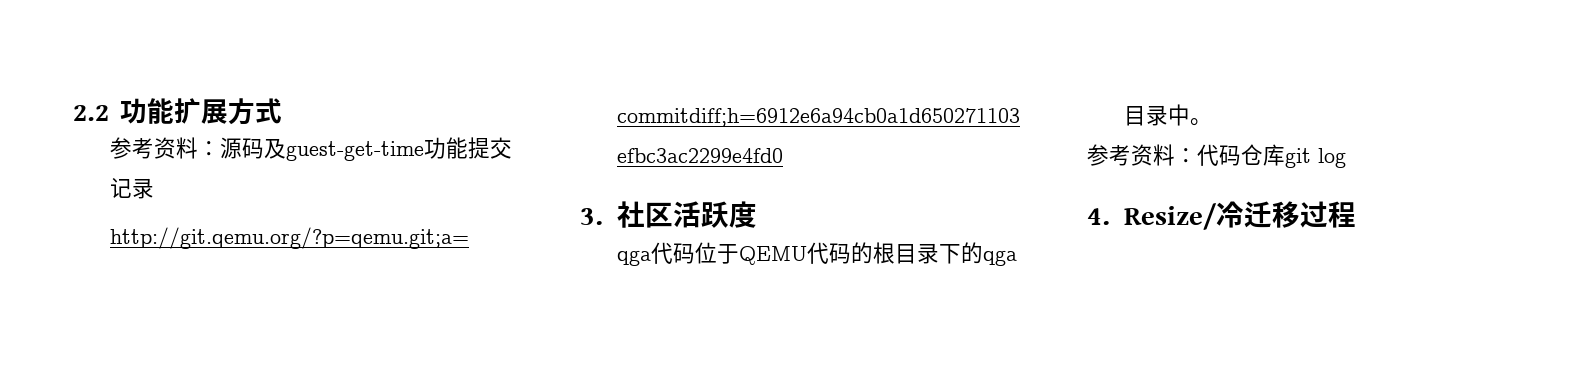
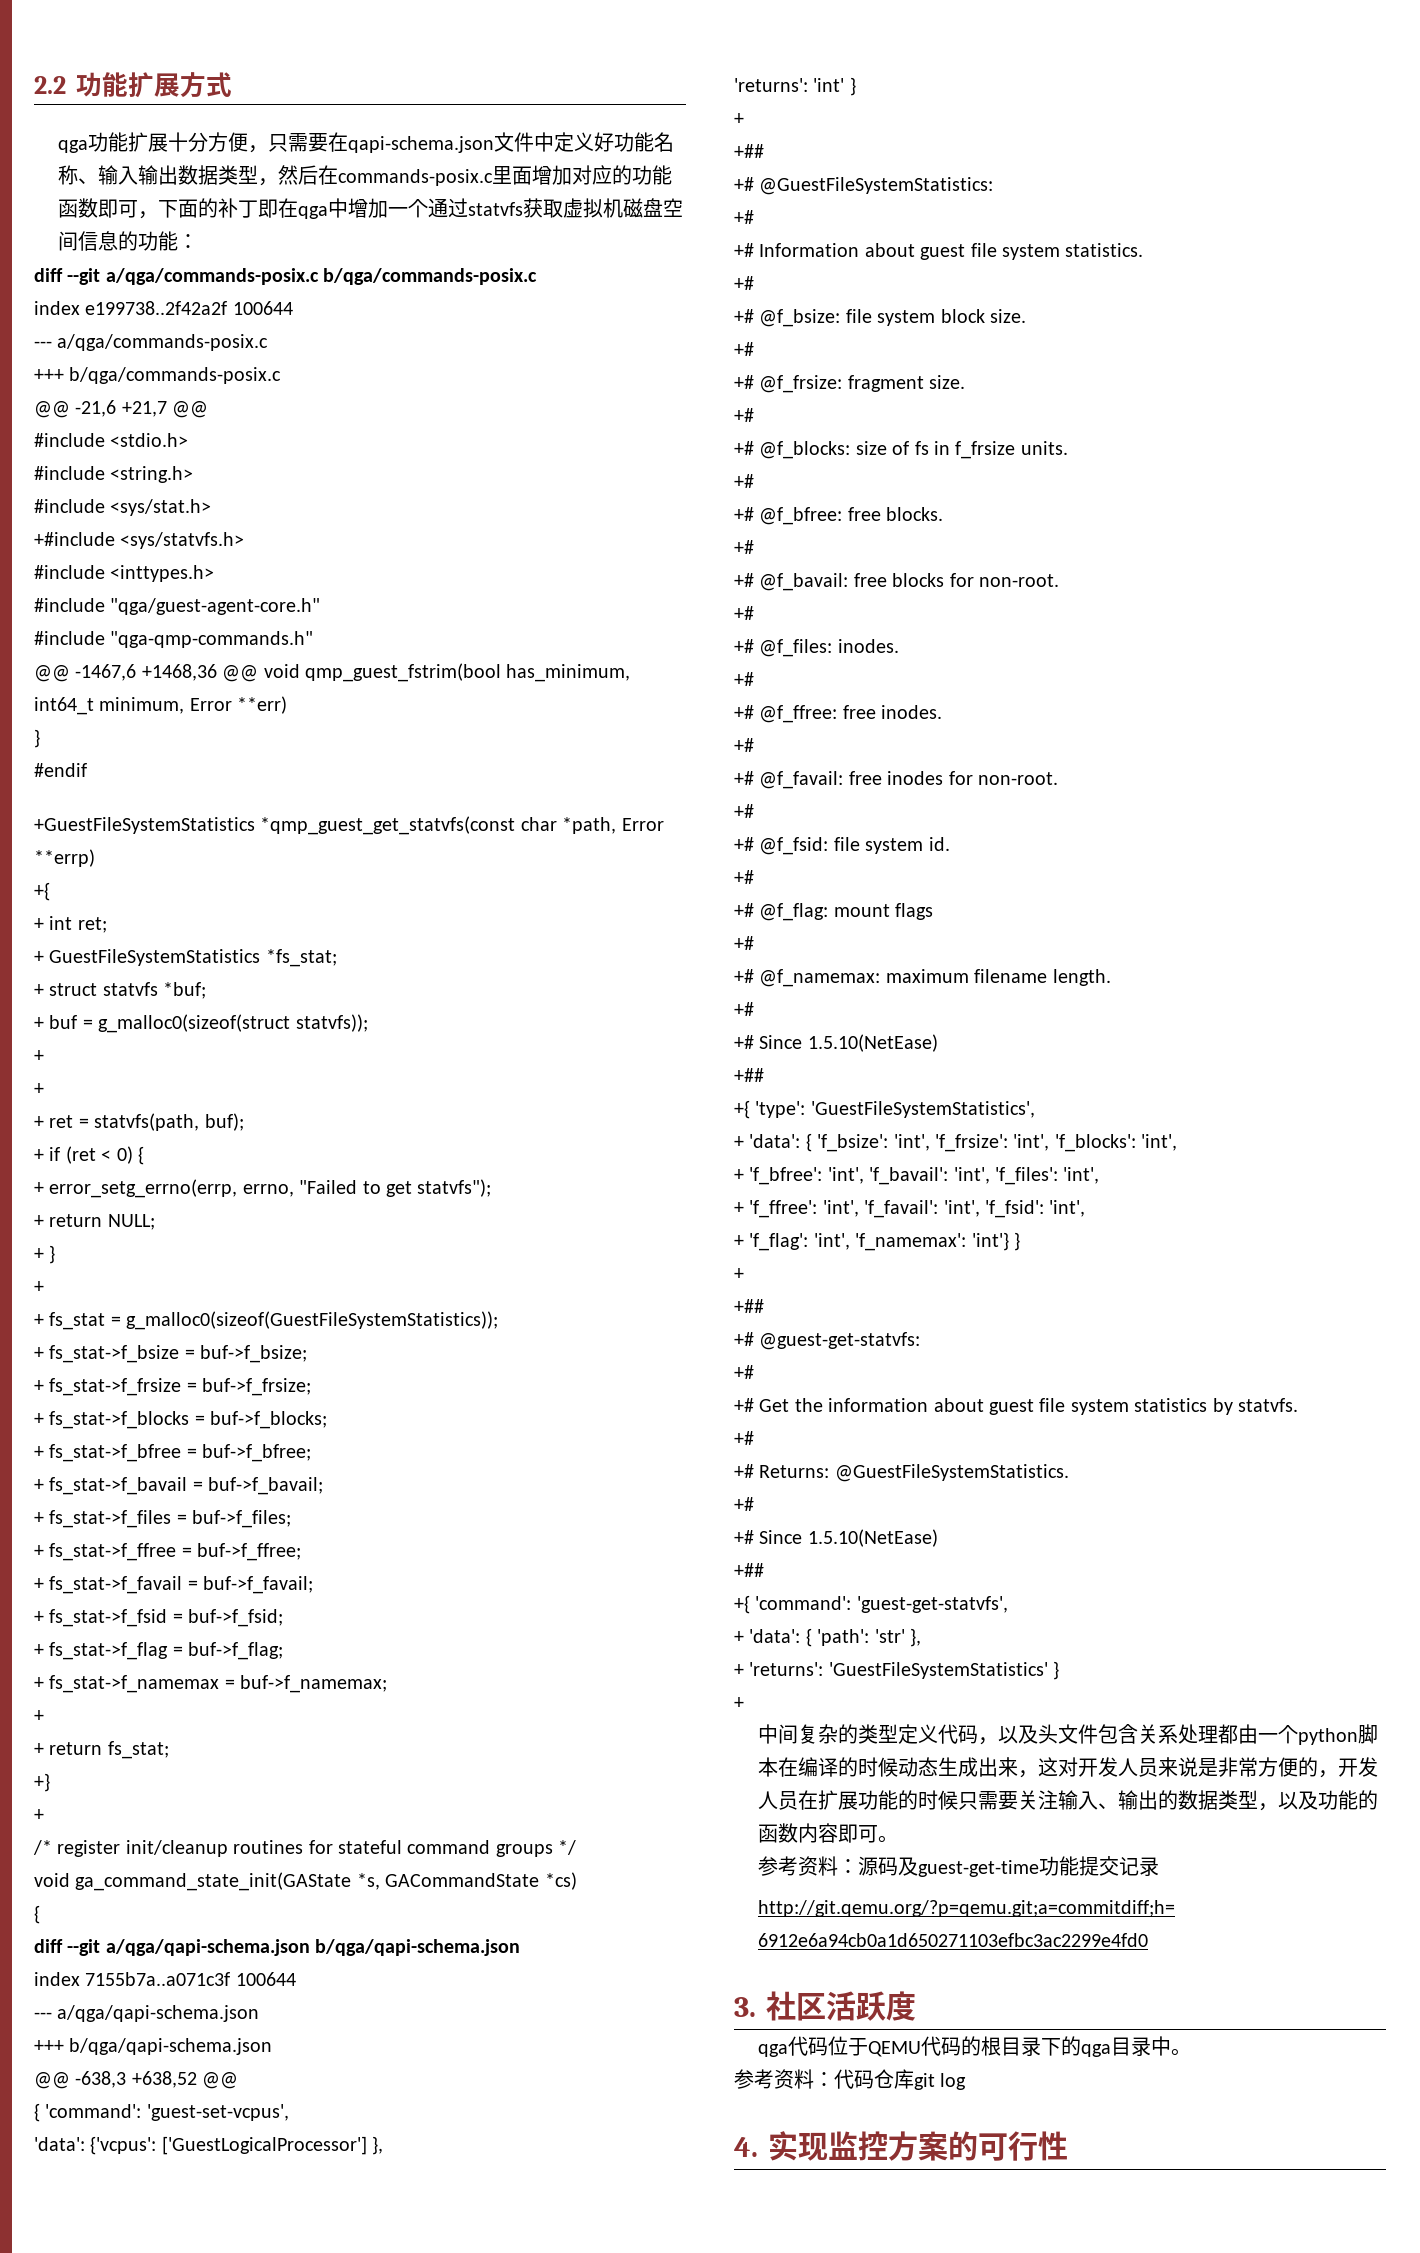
+ qga功能扩展十分方便，只需要在qapi-schema.json文件中定义好功能名称、输入输出数据类型，然后在commands-posix.c里面增加对应的功能函数即可，下面的补丁即在qga中增加一个通过statvfs获取虚拟机磁盘空间信息的功能：
+ diff --git a/qga/commands-posix.c b/qga/commands-posix.c
+ index e199738..2f42a2f 100644
+ --- a/qga/commands-posix.c
+ +++ b/qga/commands-posix.c
+ @@ -21,6 +21,7 @@
+ #include <stdio.h>
+ #include <string.h>
+ #include <sys/stat.h>
+ +#include <sys/statvfs.h>
+ #include <inttypes.h>
+ #include "qga/guest-agent-core.h"
+ #include "qga-qmp-commands.h"
+ @@ -1467,6 +1468,36 @@ void qmp_guest_fstrim(bool has_minimum, int64_t minimum, Error **err)
+ }
+ #endif
+ +GuestFileSystemStatistics *qmp_guest_get_statvfs(const char *path, Error **errp)
+ +{
+ + int ret;
+ + GuestFileSystemStatistics *fs_stat;
+ + struct statvfs *buf;
+ + buf = g_malloc0(sizeof(struct statvfs));
+ +
+ +
+ + ret = statvfs(path, buf);
+ + if (ret < 0) {
+ + error_setg_errno(errp, errno, "Failed to get statvfs");
+ + return NULL;
+ + }
+ +
+ + fs_stat = g_malloc0(sizeof(GuestFileSystemStatistics));
+ + fs_stat->f_bsize = buf->f_bsize;
+ + fs_stat->f_frsize = buf->f_frsize;
+ + fs_stat->f_blocks = buf->f_blocks;
+ + fs_stat->f_bfree = buf->f_bfree;
+ + fs_stat->f_bavail = buf->f_bavail;
+ + fs_stat->f_files = buf->f_files;
+ + fs_stat->f_ffree = buf->f_ffree;
+ + fs_stat->f_favail = buf->f_favail;
+ + fs_stat->f_fsid = buf->f_fsid;
+ + fs_stat->f_flag = buf->f_flag;
+ + fs_stat->f_namemax = buf->f_namemax;
+ +
+ + return fs_stat;
+ +}
+ +
+ /* register init/cleanup routines for stateful command groups */
+ void ga_command_state_init(GAState *s, GACommandState *cs)
+ {
+ diff --git a/qga/qapi-schema.json b/qga/qapi-schema.json
+ index 7155b7a..a071c3f 100644
+ --- a/qga/qapi-schema.json
+ +++ b/qga/qapi-schema.json
+ @@ -638,3 +638,52 @@
+ { 'command': 'guest-set-vcpus',
+ 'data': {'vcpus': ['GuestLogicalProcessor'] },
+ 'returns': 'int' }
+ +
+ +##
+ +# @GuestFileSystemStatistics:
+ +#
+ +# Information about guest file system statistics.
+ +#
+ +# @f_bsize: file system block size.
+ +#
+ +# @f_frsize: fragment size.
+ +#
+ +# @f_blocks: size of fs in f_frsize units.
+ +#
+ +# @f_bfree: free blocks.
+ +#
+ +# @f_bavail: free blocks for non-root.
+ +#
+ +# @f_files: inodes.
+ +#
+ +# @f_ffree: free inodes.
+ +#
+ +# @f_favail: free inodes for non-root.
+ +#
+ +# @f_fsid: file system id.
+ +#
+ +# @f_flag: mount flags
+ +#
+ +# @f_namemax: maximum filename length.
+ +#
+ +# Since 1.5.10(NetEase)
+ +##
+ +{ 'type': 'GuestFileSystemStatistics',
+ + 'data': { 'f_bsize': 'int', 'f_frsize': 'int', 'f_blocks': 'int',
+ + 'f_bfree': 'int', 'f_bavail': 'int', 'f_files': 'int',
+ + 'f_ffree': 'int', 'f_favail': 'int', 'f_fsid': 'int',
+ + 'f_flag': 'int', 'f_namemax': 'int'} }
+ +
+ +##
+ +# @guest-get-statvfs:
+ +#
+ +# Get the information about guest file system statistics by statvfs.
+ +#
+ +# Returns: @GuestFileSystemStatistics.
+ +#
+ +# Since 1.5.10(NetEase)
+ +##
+ +{ 'command': 'guest-get-statvfs',
+ + 'data': { 'path': 'str' },
+ + 'returns': 'GuestFileSystemStatistics' }
+ +
+ 中间复杂的类型定义代码，以及头文件包含关系处理都由一个python脚本在编译的时候动态生成出来，这对开发人员来说是非常方便的，开发人员在扩展功能的时候只需要关注输入、输出的数据类型，以及功能的函数内容即可。
- 4. Resize/冷迁移过程
+ 4.实现监控方案的可行性

